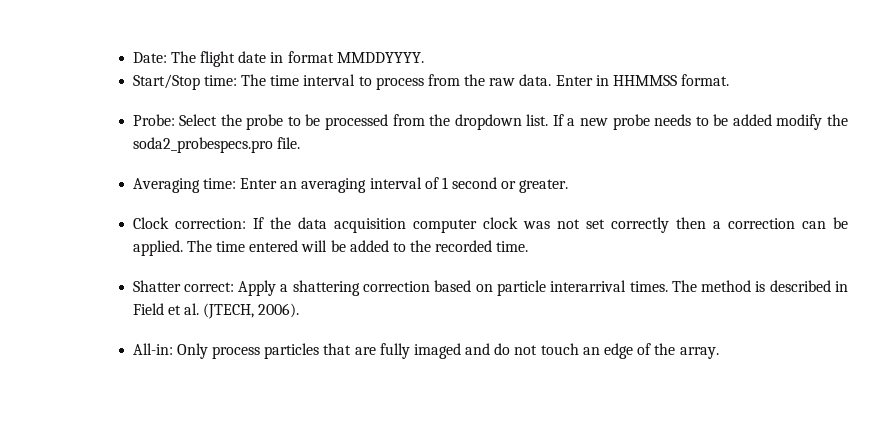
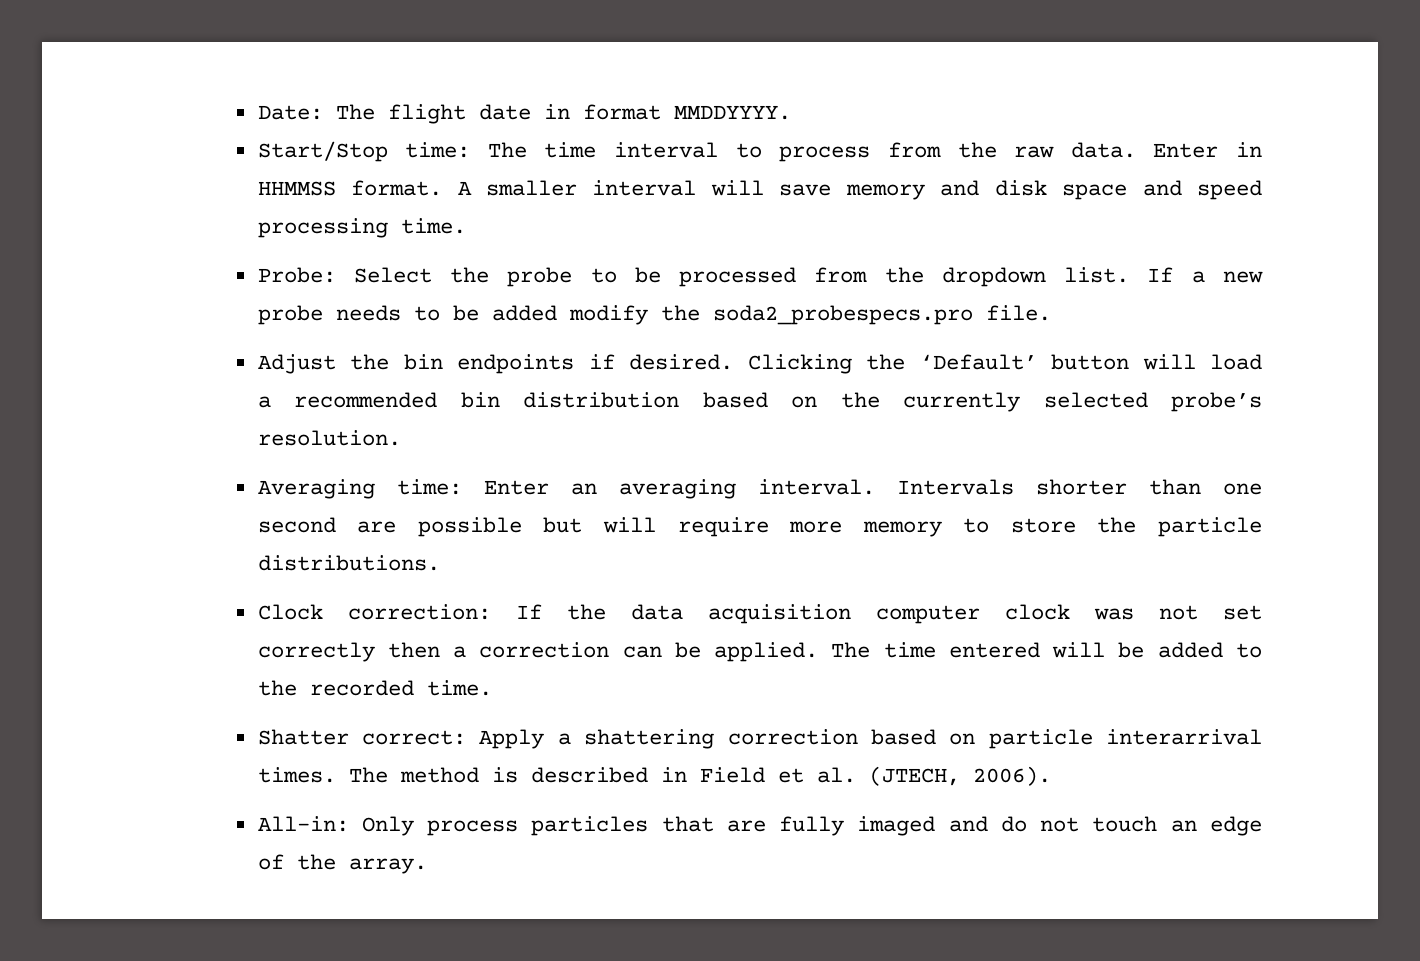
+ A smaller interval will save memory and disk space and speed processing time.
+ Adjust the bin endpoints if desired. Clicking the ‘Default’ button will load a recommended bin distribution based on the currently selected probe’s resolution.
- Averaging time: Enter an averaging interval of 1 second or greater.
+ Averaging time: Enter an averaging interval. Intervals shorter than one second are possible but will require more memory to store the particle distributions.

